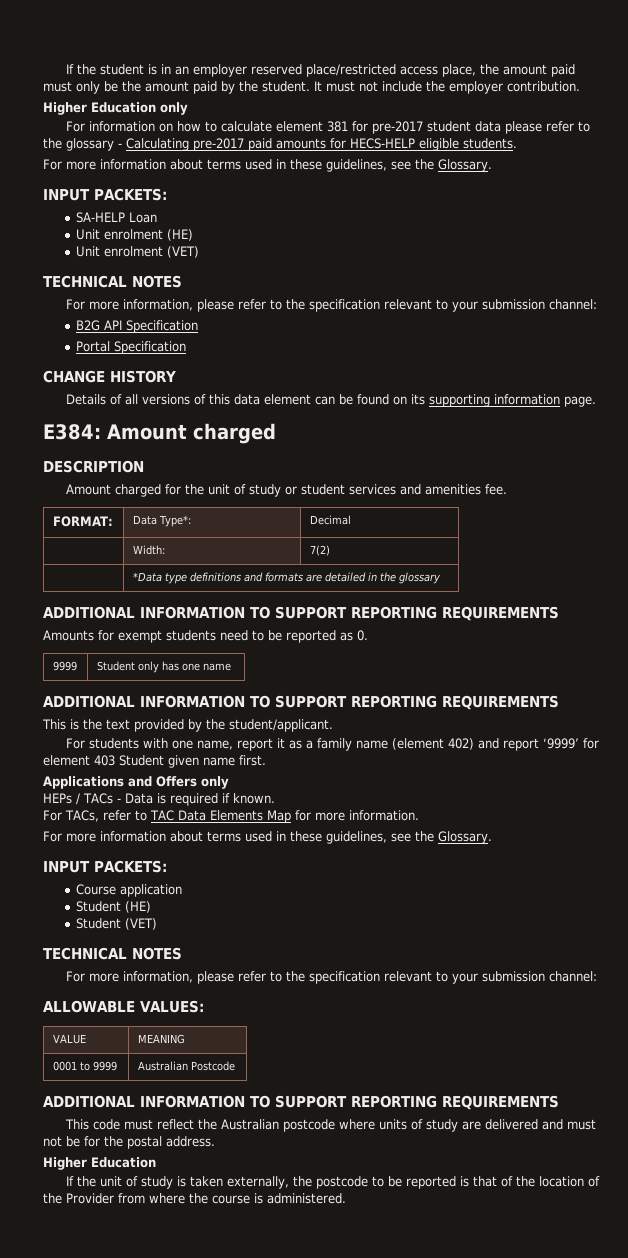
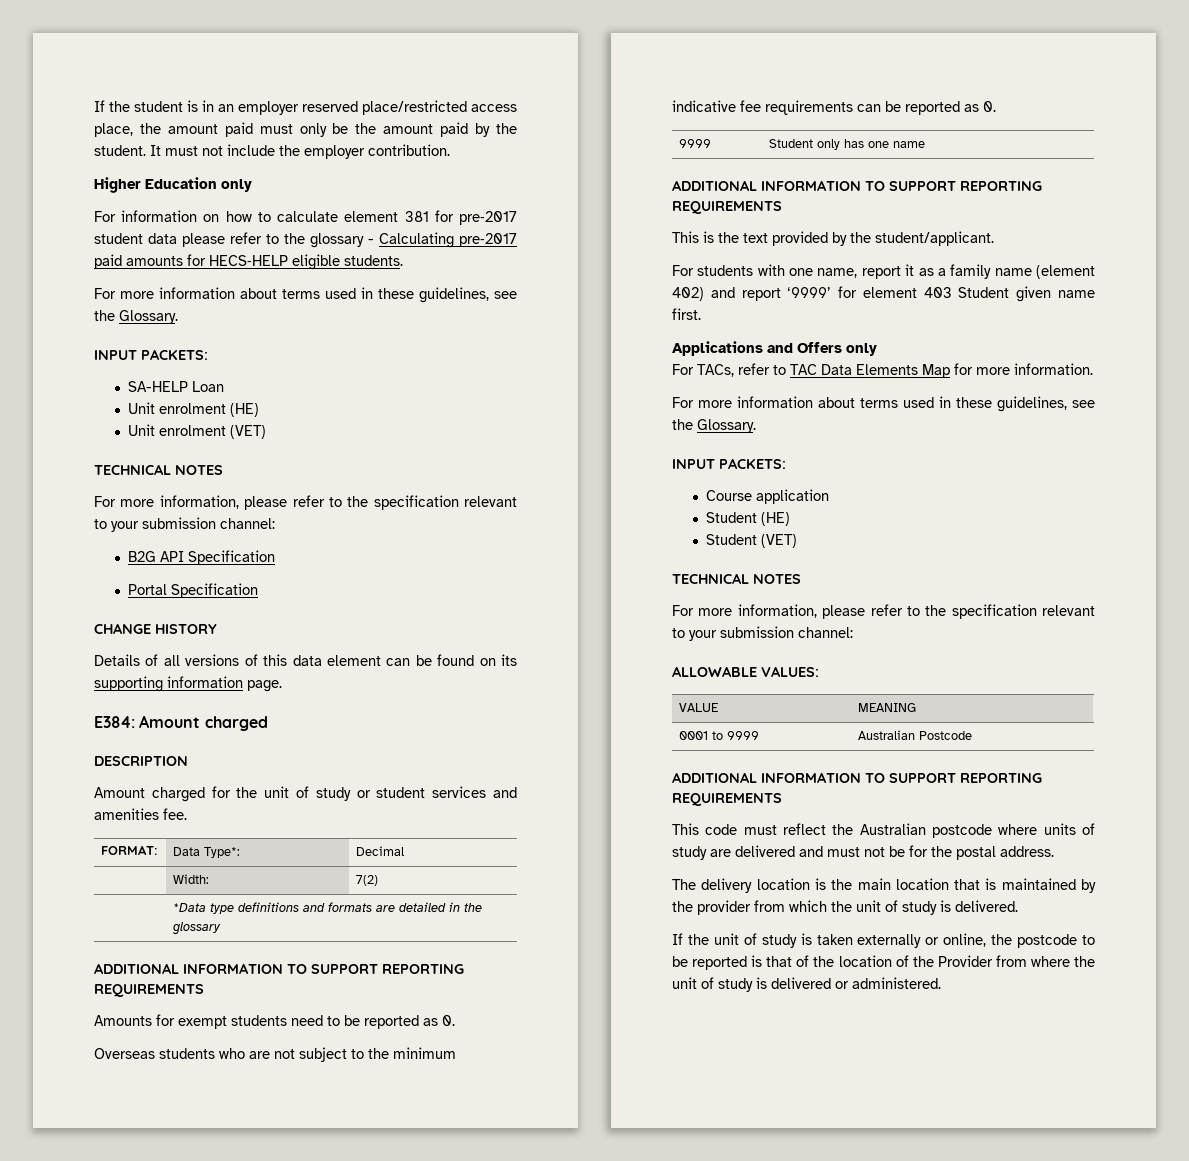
+ Overseas students who are not subject to the minimum indicative fee requirements can be reported as 0.
- HEPs / TACs - Data is required if known.
  This code must reflect the Australian postcode where units of study are delivered and must not be for the postal address.
- Higher Education
+ The delivery location is the main location that is maintained by the provider from which the unit of study is delivered.
- If the unit of study is taken externally, the postcode to be reported is that of the location of the Provider from where the course is administered.
+ If the unit of study is taken externally or online, the postcode to be reported is that of the location of the Provider from where the unit of study is delivered or administered.

